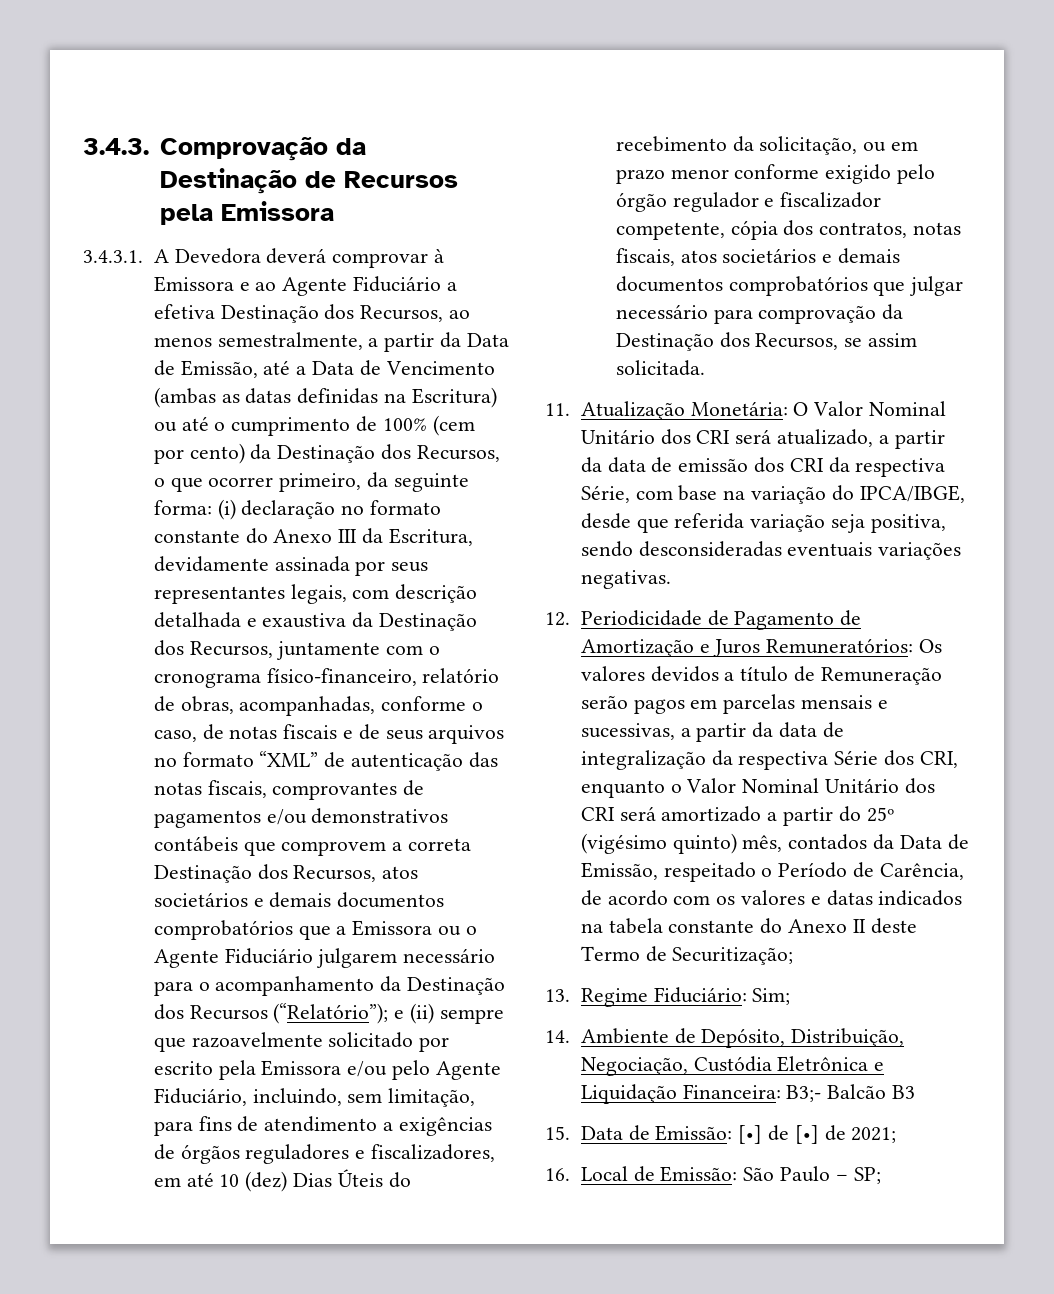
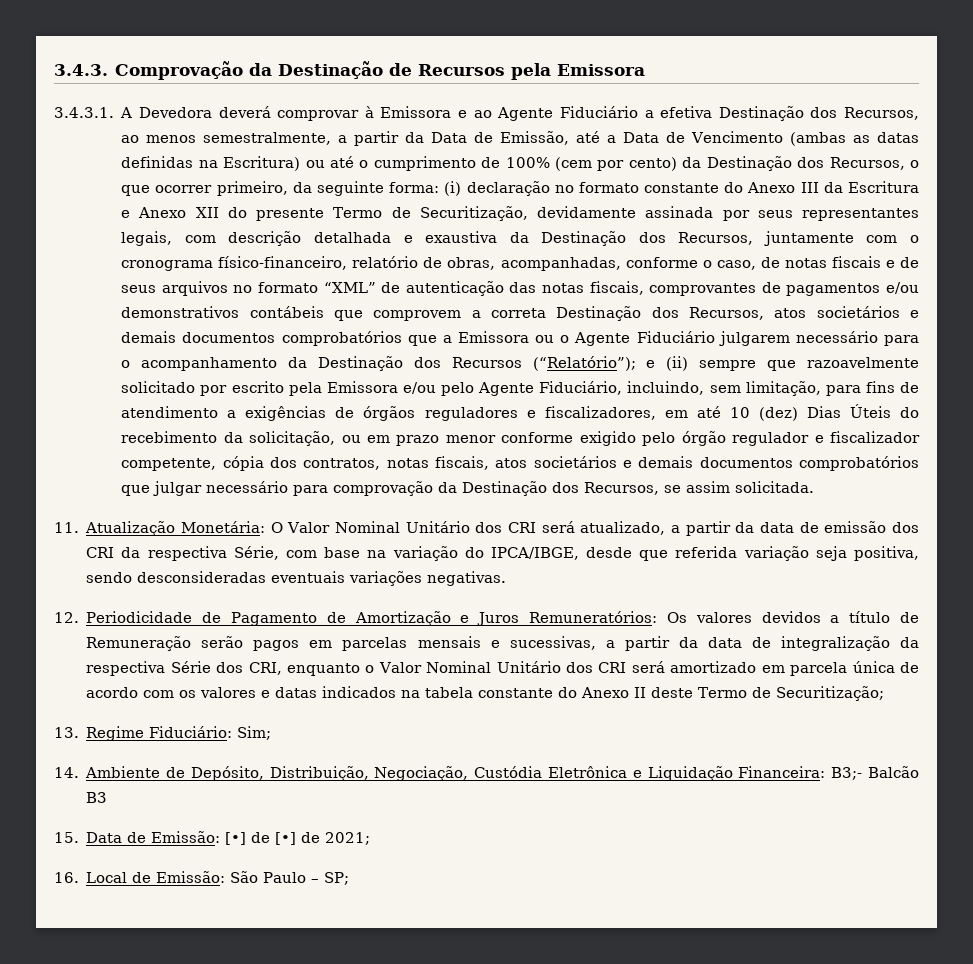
- (i) declaração no formato constante do Anexo III da Escritura, devidamente assinada por seus representantes legais, com descrição detalhada e exaustiva da Destinação dos Recursos, juntamente com o cronograma físico-financeiro, relatório de obras, acompanhadas, conforme o caso, de notas fiscais e de seus arquivos no formato “XML” de autenticação das notas fiscais, comprovantes de pagamentos e/ou demonstrativos contábeis que comprovem a correta Destinação dos Recursos, atos societários e demais documentos comprobatórios que a Emissora ou o Agente Fiduciário julgarem necessário para o acompanhamento da Destinação dos Recursos (“Relatório”);
+ (i) declaração no formato constante do Anexo III da Escritura e Anexo XII do presente Termo de Securitização, devidamente assinada por seus representantes legais, com descrição detalhada e exaustiva da Destinação dos Recursos, juntamente com o cronograma físico-financeiro, relatório de obras, acompanhadas, conforme o caso, de notas fiscais e de seus arquivos no formato “XML” de autenticação das notas fiscais, comprovantes de pagamentos e/ou demonstrativos contábeis que comprovem a correta Destinação dos Recursos, atos societários e demais documentos comprobatórios que a Emissora ou o Agente Fiduciário julgarem necessário para o acompanhamento da Destinação dos Recursos (“Relatório”);
- Os valores devidos a título de Remuneração serão pagos em parcelas mensais e sucessivas, a partir da data de integralização da respectiva Série dos CRI, enquanto o Valor Nominal Unitário dos CRI será amortizado a partir do 25º (vigésimo quinto) mês, contados da Data de Emissão, respeitado o Período de Carência, de acordo com os valores e datas indicados na tabela constante do Anexo II deste Termo de Securitização;
+ Os valores devidos a título de Remuneração serão pagos em parcelas mensais e sucessivas, a partir da data de integralização da respectiva Série dos CRI, enquanto o Valor Nominal Unitário dos CRI será amortizado em parcela única de acordo com os valores e datas indicados na tabela constante do Anexo II deste Termo de Securitização;

